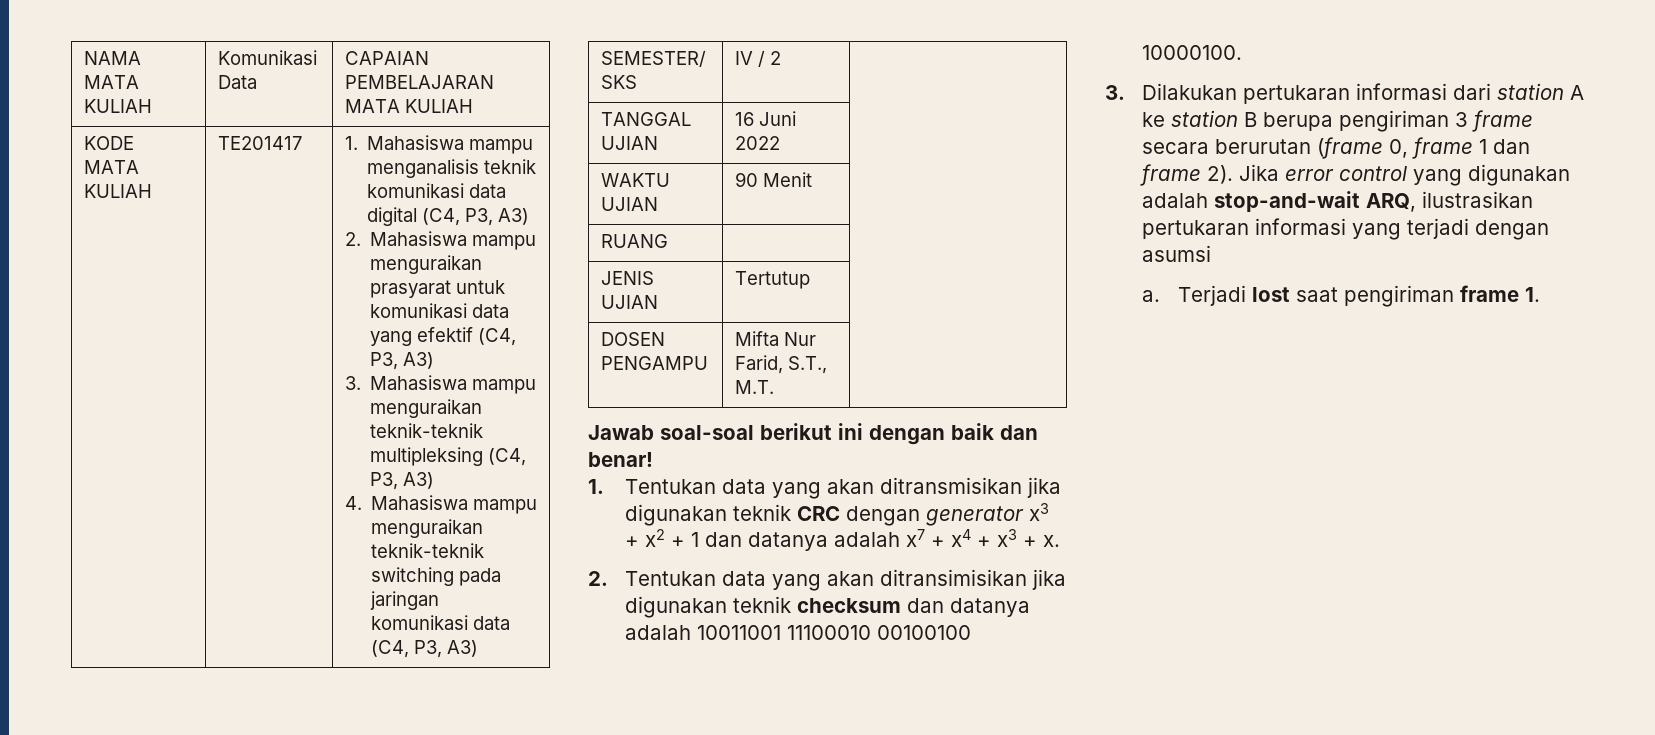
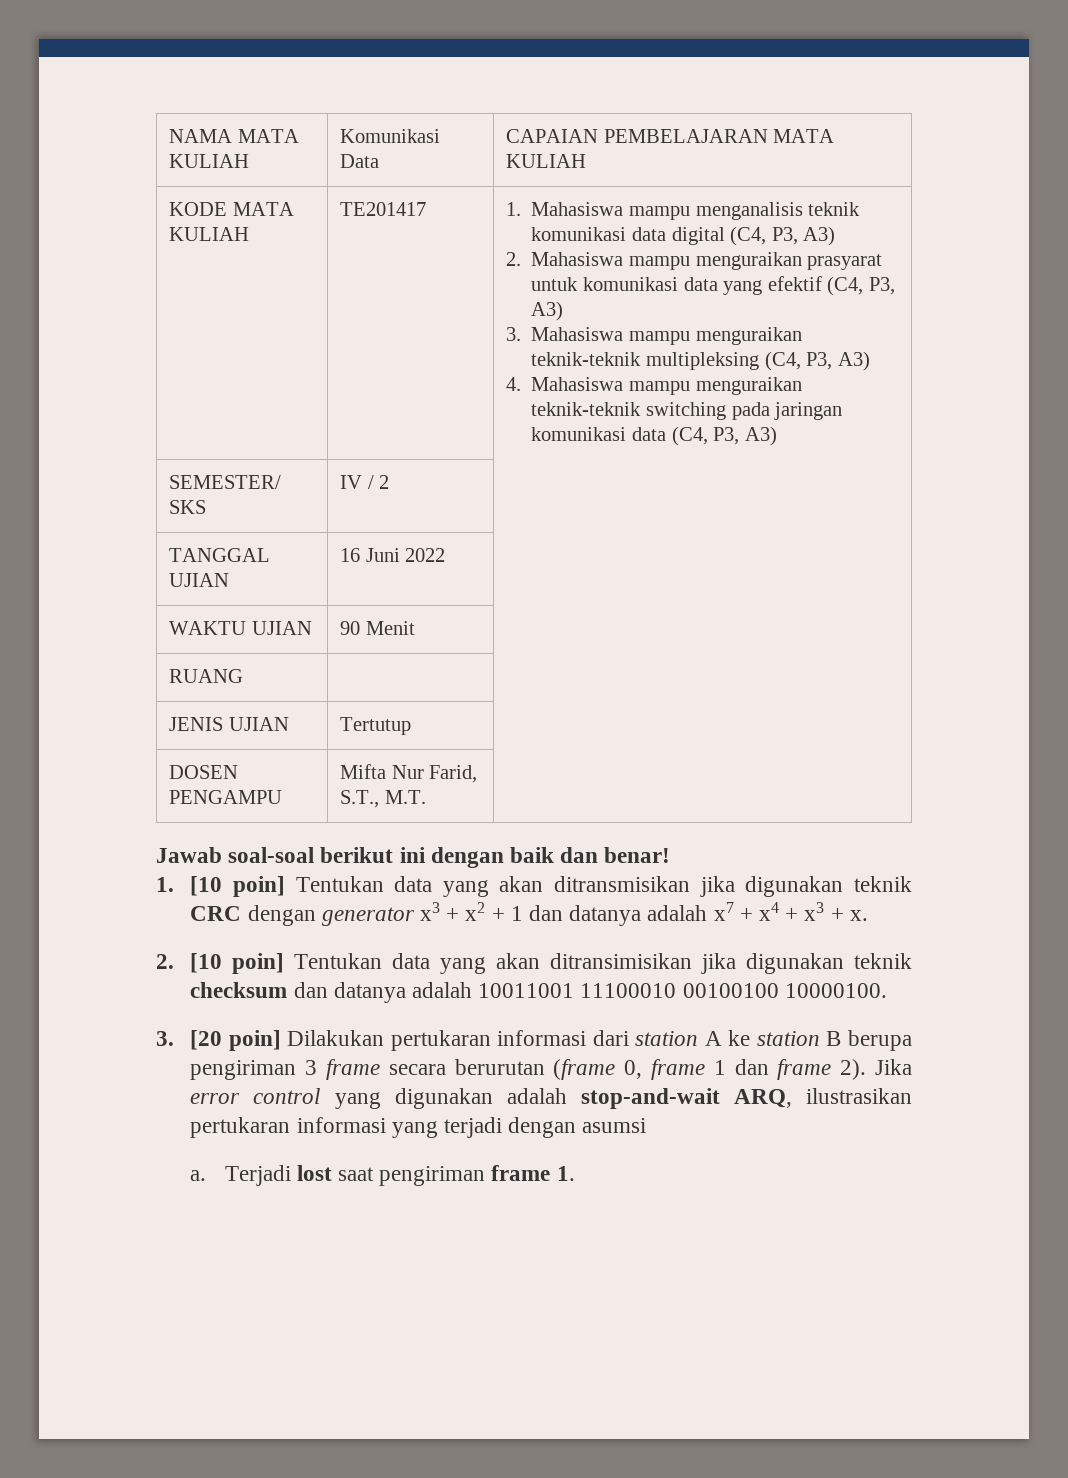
- 1. Tentukan data yang akan ditransmisikan jika digunakan teknik CRC dengan generator x3 + x2 + 1 dan datanya adalah x7 + x4 + x3 + x.
+ 1. [10 poin] Tentukan data yang akan ditransmisikan jika digunakan teknik CRC dengan generator x3 + x2 + 1 dan datanya adalah x7 + x4 + x3 + x.
- 2. Tentukan data yang akan ditransimisikan jika digunakan teknik checksum dan datanya adalah 10011001 11100010 00100100 10000100.
+ 2. [10 poin] Tentukan data yang akan ditransimisikan jika digunakan teknik checksum dan datanya adalah 10011001 11100010 00100100 10000100.
- 3. Dilakukan pertukaran informasi dari station A ke station B berupa pengiriman 3 frame secara berurutan (frame 0, frame 1 dan frame 2).
+ 3. [20 poin] Dilakukan pertukaran informasi dari station A ke station B berupa pengiriman 3 frame secara berurutan (frame 0, frame 1 dan frame 2).

